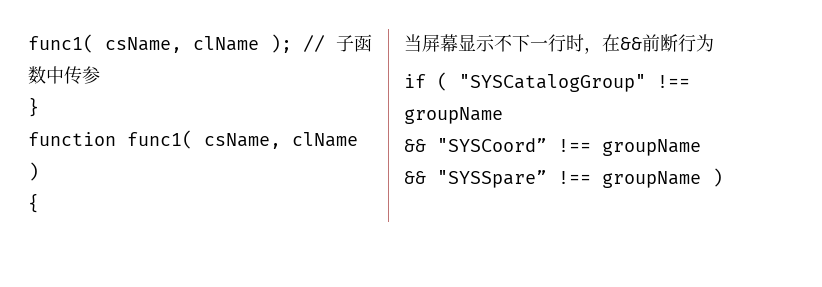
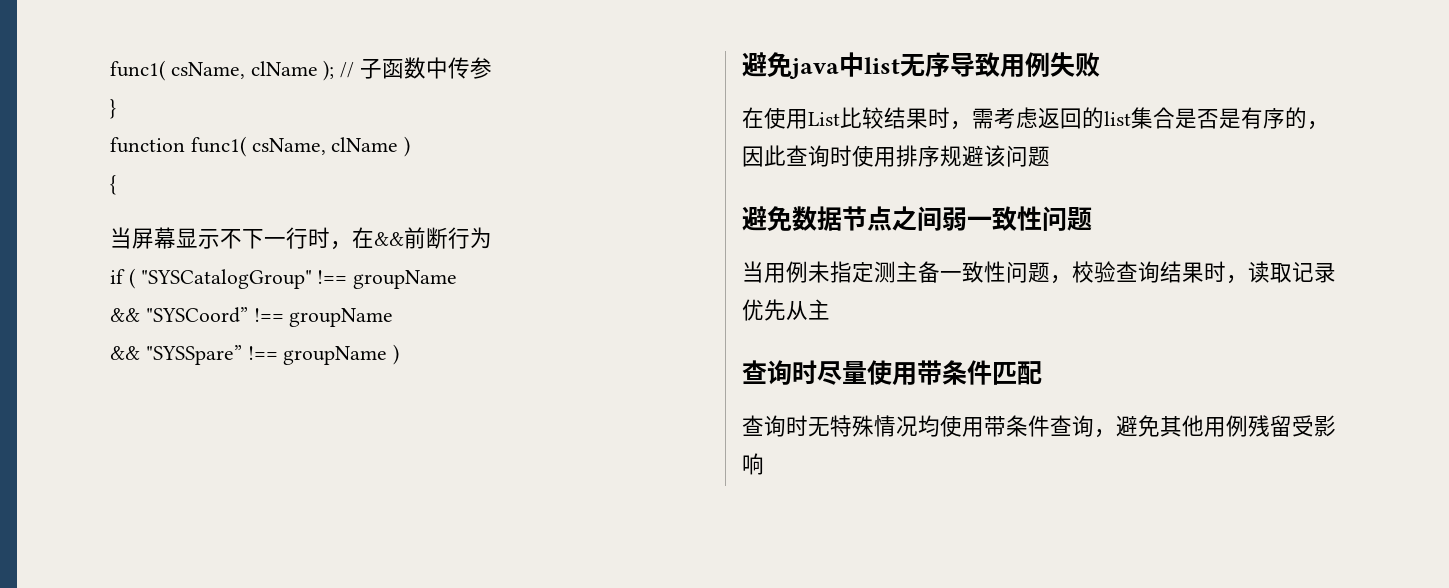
+ 避免java中list无序导致用例失败
+ 在使用List比较结果时，需考虑返回的list集合是否是有序的，因此查询时使用排序规避该问题
+ 避免数据节点之间弱一致性问题
+ 当用例未指定测主备一致性问题，校验查询结果时，读取记录优先从主
+ 查询时尽量使用带条件匹配
+ 查询时无特殊情况均使用带条件查询，避免其他用例残留受影响

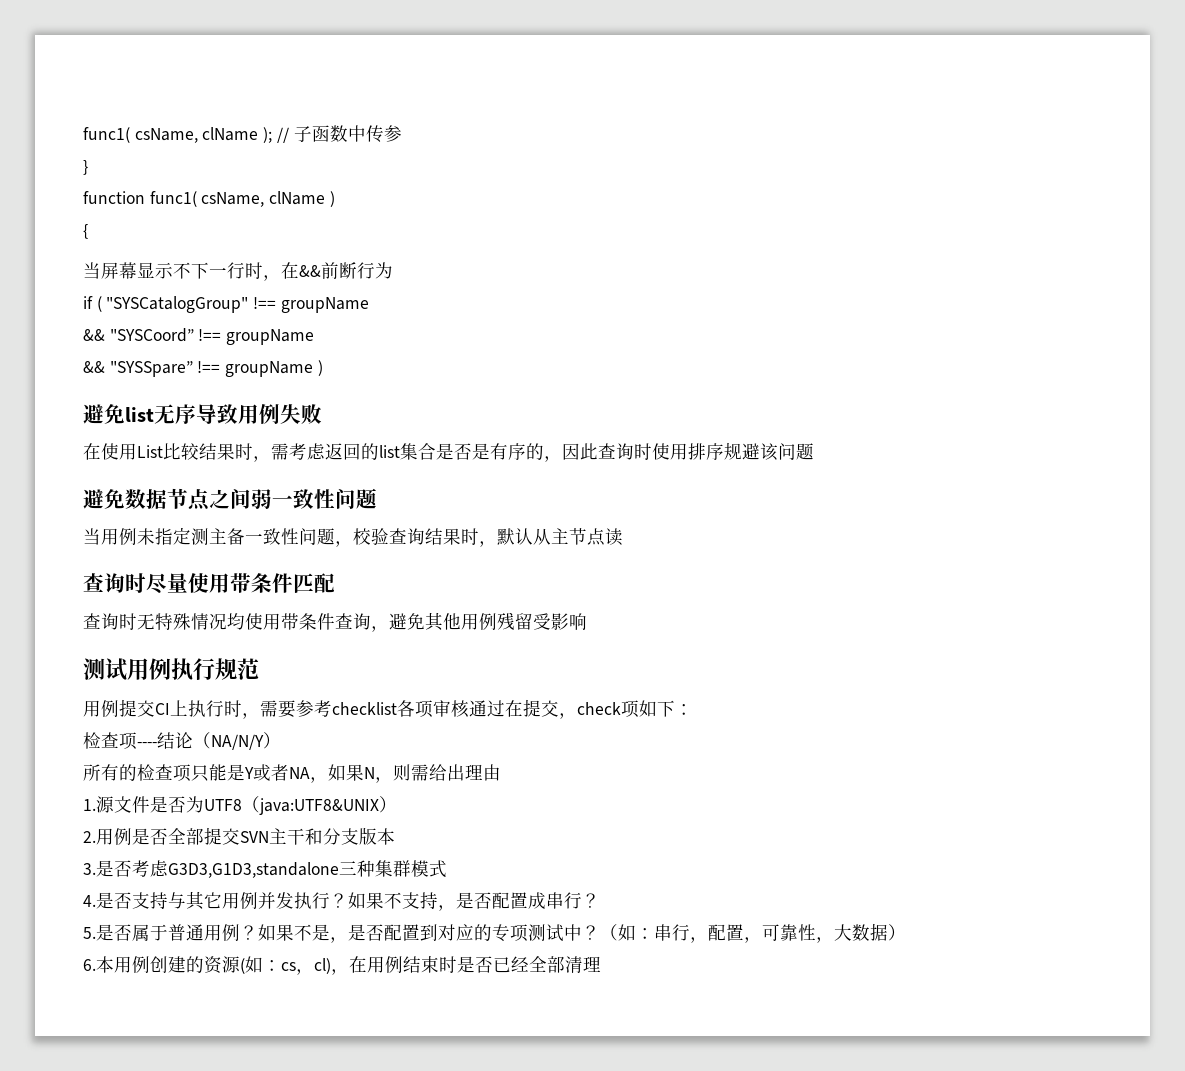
- 避免java中list无序导致用例失败
+ 避免list无序导致用例失败
- 当用例未指定测主备一致性问题，校验查询结果时，读取记录优先从主
+ 当用例未指定测主备一致性问题，校验查询结果时，默认从主节点读
+ 测试用例执行规范
+ 用例提交CI上执行时，需要参考checklist各项审核通过在提交，check项如下：
+ 检查项----结论（NA/N/Y）
+ 所有的检查项只能是Y或者NA，如果N，则需给出理由
+ 1.源文件是否为UTF8（java:UTF8&UNIX）
+ 2.用例是否全部提交SVN主干和分支版本
+ 3.是否考虑G3D3,G1D3,standalone三种集群模式
+ 4.是否支持与其它用例并发执行？如果不支持，是否配置成串行？
+ 5.是否属于普通用例？如果不是，是否配置到对应的专项测试中？（如：串行，配置，可靠性，大数据）
+ 6.本用例创建的资源(如：cs，cl)，在用例结束时是否已经全部清理

